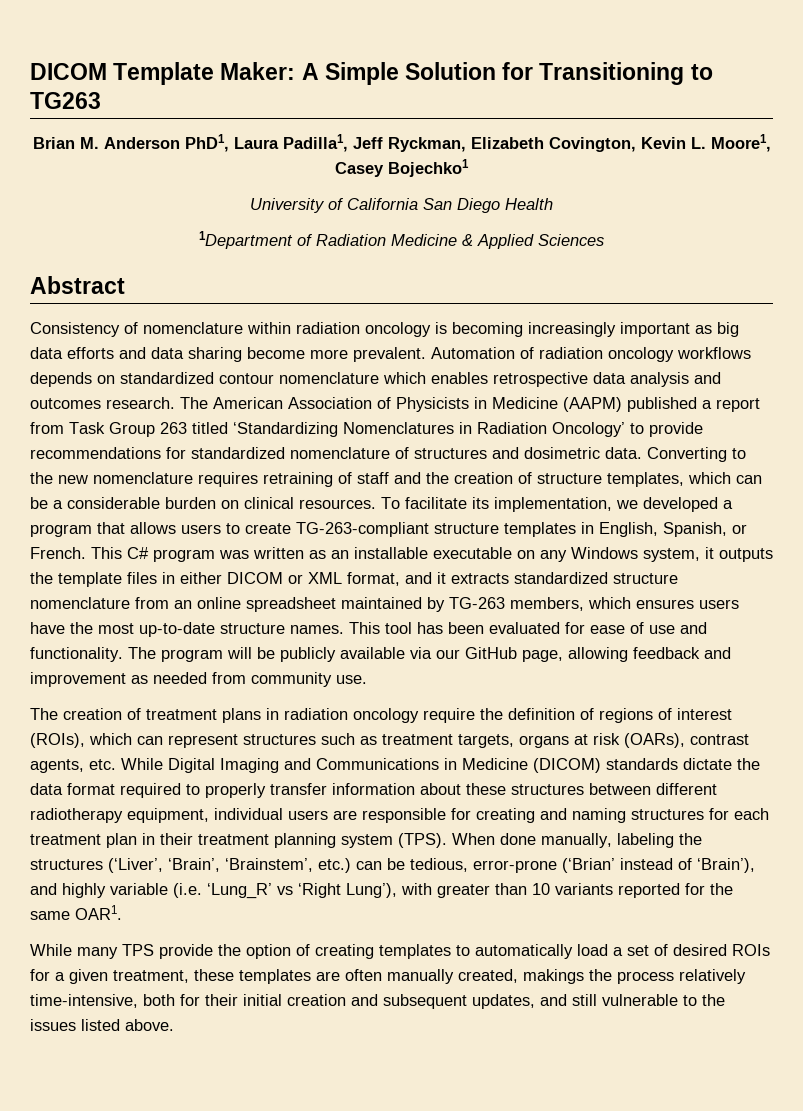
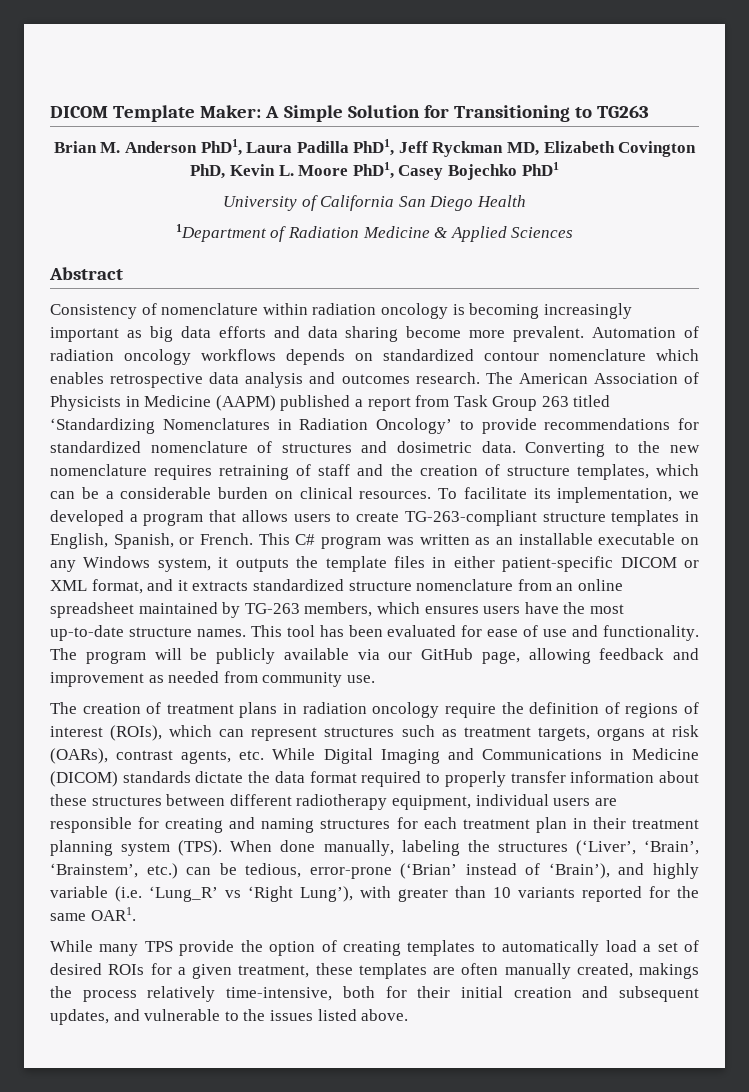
- Brian M. Anderson PhD1, Laura Padilla1, Jeff Ryckman, Elizabeth Covington, Kevin L. Moore1, Casey Bojechko1
+ Brian M. Anderson PhD1, Laura Padilla PhD1, Jeff Ryckman MD, Elizabeth Covington PhD, Kevin L. Moore PhD1, Casey Bojechko PhD1
- This C# program was written as an installable executable on any Windows system, it outputs the template files in either DICOM or XML format, and it extracts standardized structure nomenclature from an online spreadsheet maintained by TG-263 members, which ensures users have the most up-to-date structure names.
+ This C# program was written as an installable executable on any Windows system, it outputs the template files in either patient-specific DICOM or XML format, and it extracts standardized structure nomenclature from an online spreadsheet maintained by TG-263 members, which ensures users have the most up-to-date structure names.
- While many TPS provide the option of creating templates to automatically load a set of desired ROIs for a given treatment, these templates are often manually created, makings the process relatively time-intensive, both for their initial creation and subsequent updates, and still vulnerable to the issues listed above.
+ While many TPS provide the option of creating templates to automatically load a set of desired ROIs for a given treatment, these templates are often manually created, makings the process relatively time-intensive, both for their initial creation and subsequent updates, and vulnerable to the issues listed above.

